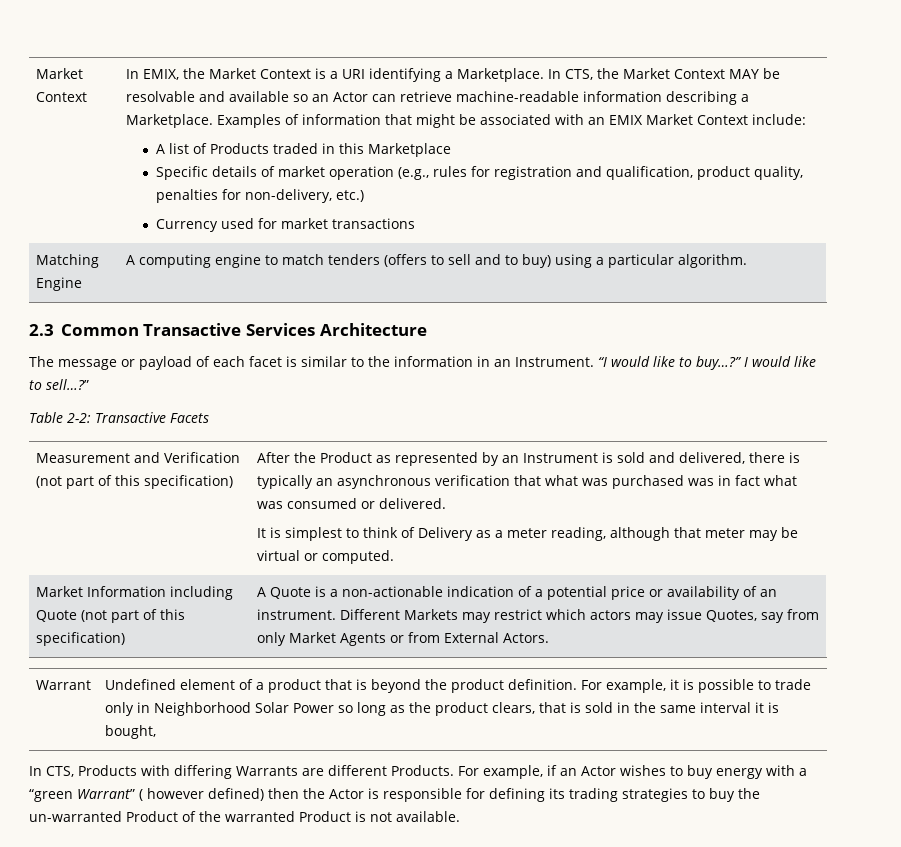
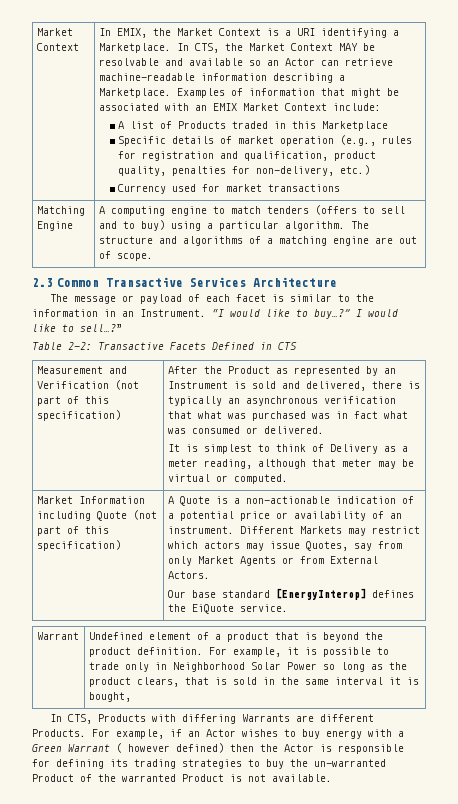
- Matching Engine | A computing engine to match tenders (offers to sell and to buy) using a particular algorithm.
+ Matching Engine | A computing engine to match tenders (offers to sell and to buy) using a particular algorithm. The structure and algorithms of a matching engine are out of scope.
- Table 2-2: Transactive Facets
+ Table 2-2: Transactive Facets Defined in CTS
+ Our base standard [EnergyInterop] defines the EiQuote service.
- For example, if an Actor wishes to buy energy with a “green Warrant” ( however defined) then the Actor is responsible for defining its trading strategies to buy the un-warranted Product of the warranted Product is not available.
+ For example, if an Actor wishes to buy energy with a Green Warrant ( however defined) then the Actor is responsible for defining its trading strategies to buy the un-warranted Product of the warranted Product is not available.

